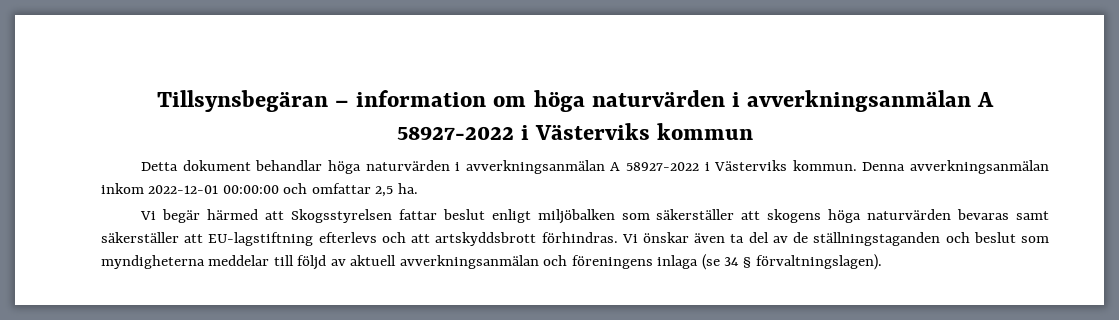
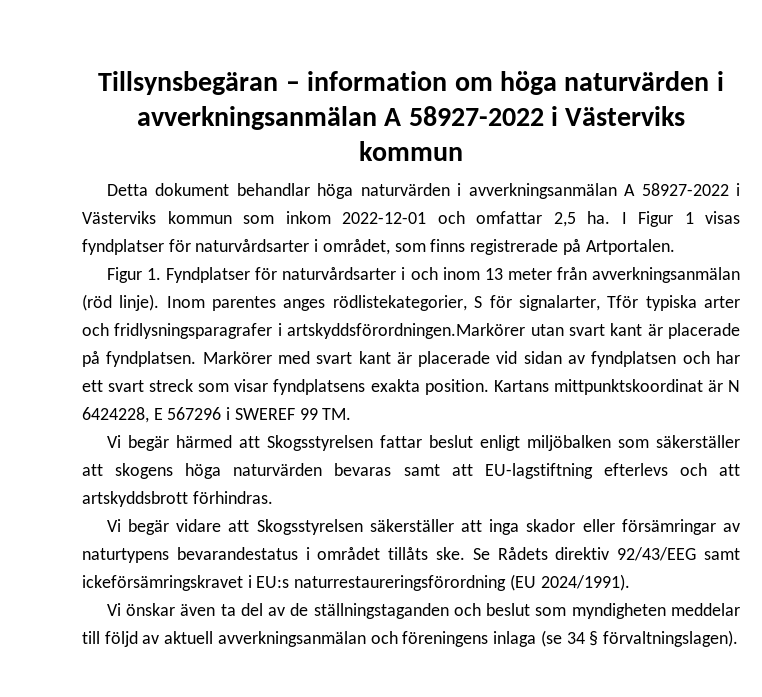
- Detta dokument behandlar höga naturvärden i avverkningsanmälan A 58927-2022 i Västerviks kommun. Denna avverkningsanmälan inkom 2022-12-01 00:00:00 och omfattar 2,5 ha.
+ Detta dokument behandlar höga naturvärden i avverkningsanmälan A 58927-2022 i Västerviks kommun som inkom 2022-12-01 och omfattar 2,5 ha. I Figur 1 visas fyndplatser för naturvårdsarter i området, som finns registrerade på Artportalen.
+ Figur 1. Fyndplatser för naturvårdsarter i och inom 13 meter från avverkningsanmälan (röd linje). Inom parentes anges rödlistekategorier, S för signalarter, Tför typiska arter och fridlysningsparagrafer i artskyddsförordningen.Markörer utan svart kant är placerade på fyndplatsen. Markörer med svart kant är placerade vid sidan av fyndplatsen och har ett svart streck som visar fyndplatsens exakta position. Kartans mittpunktskoordinat är N 6424228, E 567296 i SWEREF 99 TM.
- Vi begär härmed att Skogsstyrelsen fattar beslut enligt miljöbalken som säkerställer att skogens höga naturvärden bevaras samt säkerställer att EU-lagstiftning efterlevs och att artskyddsbrott förhindras. Vi önskar även ta del av de ställningstaganden och beslut som myndigheterna meddelar till följd av aktuell avverkningsanmälan och föreningens inlaga (se 34 § förvaltningslagen).
+ Vi begär härmed att Skogsstyrelsen fattar beslut enligt miljöbalken som säkerställer att skogens höga naturvärden bevaras samt att EU-lagstiftning efterlevs och att artskyddsbrott förhindras.
+ Vi begär vidare att Skogsstyrelsen säkerställer att inga skador eller försämringar av naturtypens bevarandestatus i området tillåts ske. Se Rådets direktiv 92/43/EEG samt ickeförsämringskravet i EU:s naturrestaureringsförordning (EU 2024/1991).
+ Vi önskar även ta del av de ställningstaganden och beslut som myndigheten meddelar till följd av aktuell avverkningsanmälan och föreningens inlaga (se 34 § förvaltningslagen).

